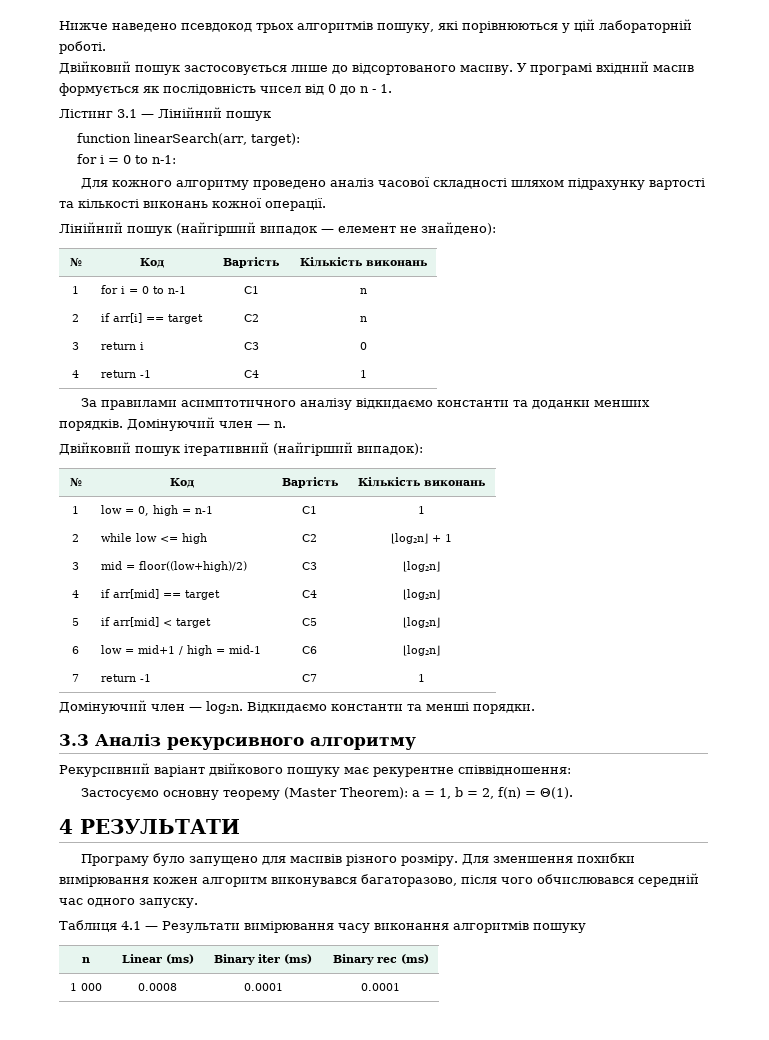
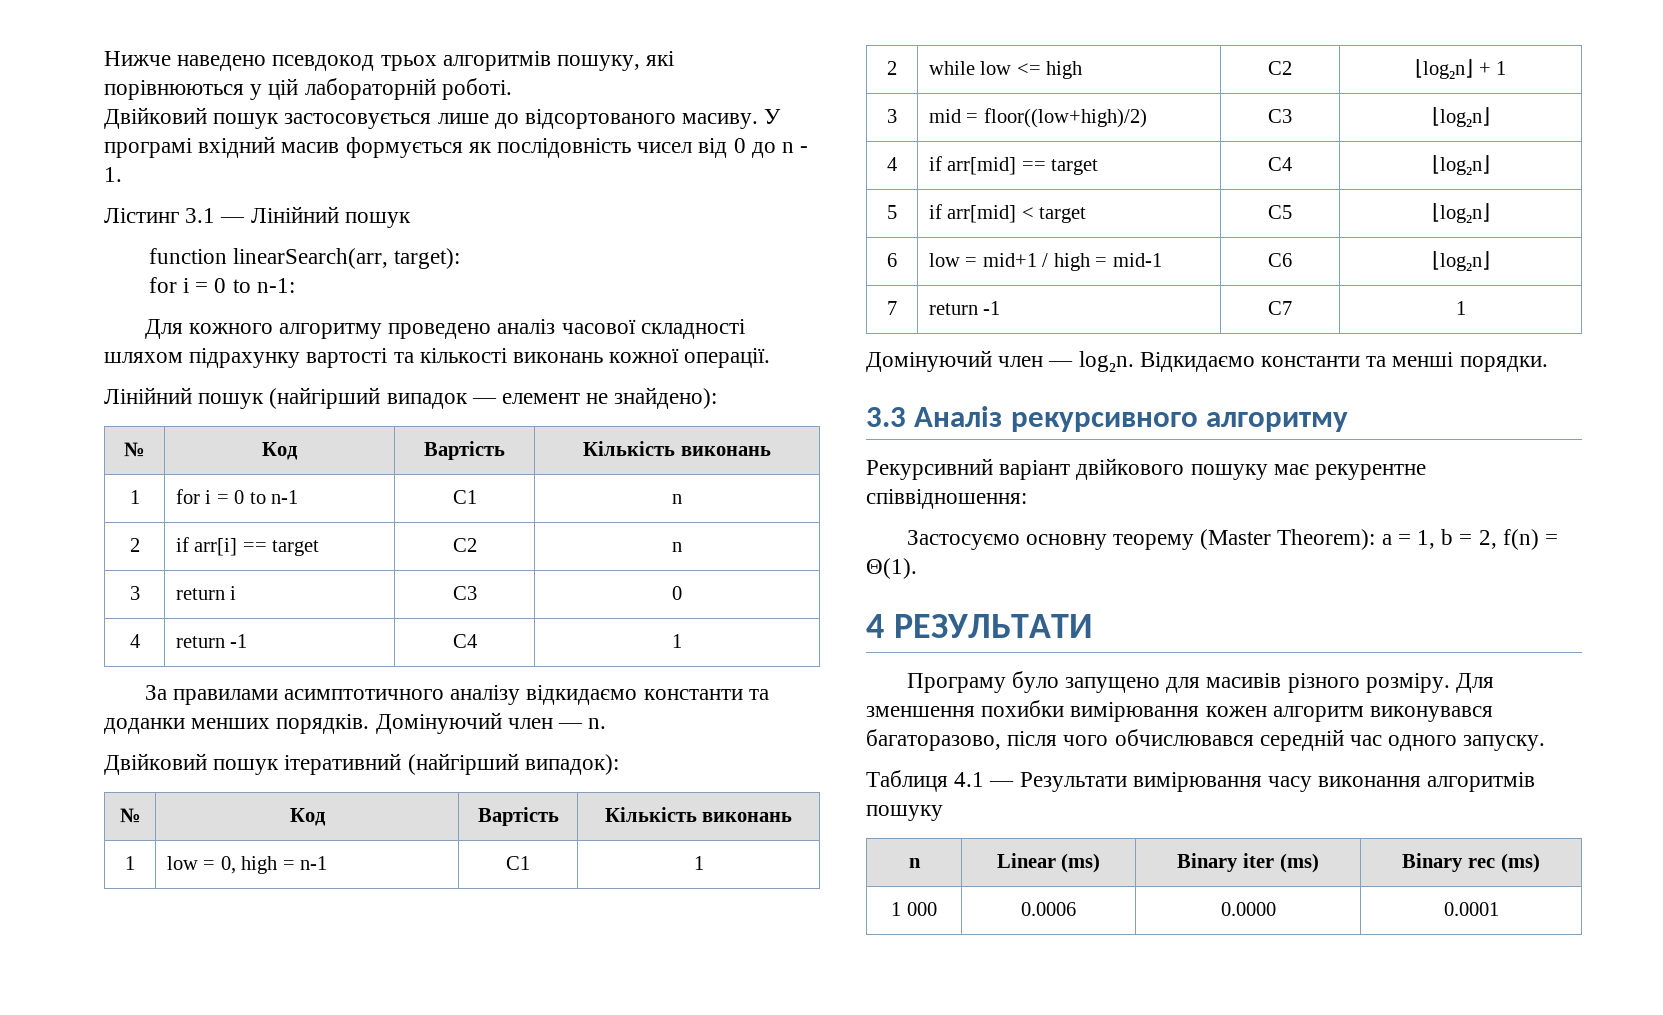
- 1 000 | 0.0008 | 0.0001 | 0.0001
+ 1 000 | 0.0006 | 0.0000 | 0.0001

